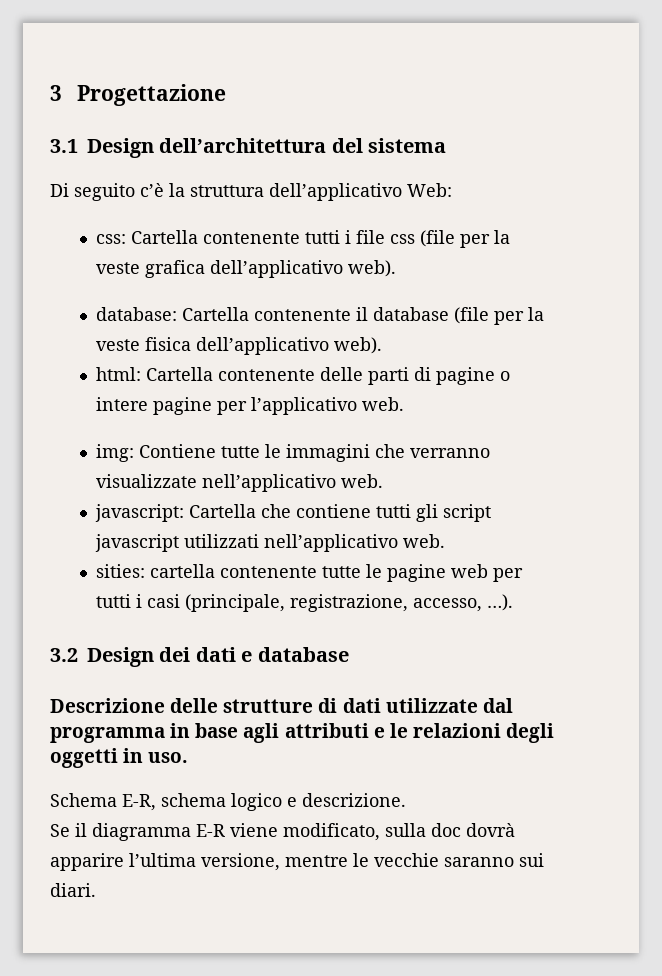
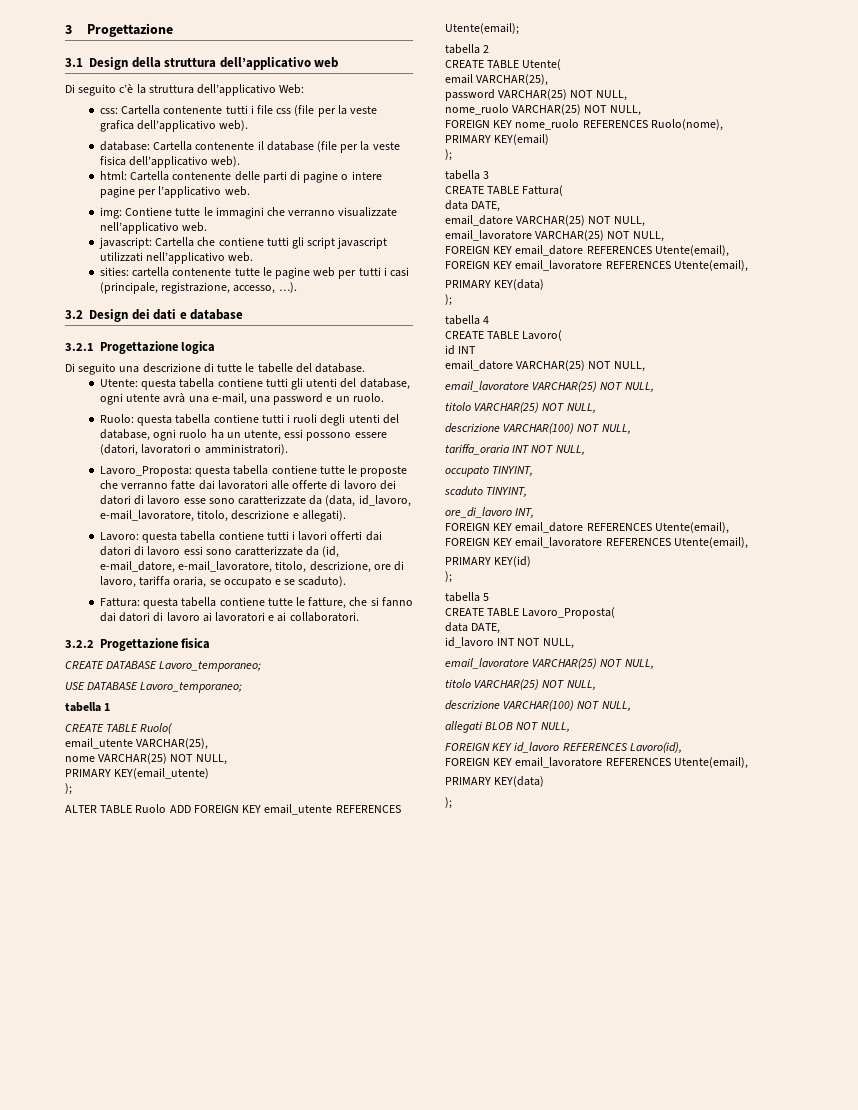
- 3.1 Design dell’architettura del sistema
+ 3.1 Design della struttura dell’applicativo web
- Descrizione delle strutture di dati utilizzate dal programma in base agli attributi e le relazioni degli oggetti in uso.
- Schema E-R, schema logico e descrizione.
- Se il diagramma E-R viene modificato, sulla doc dovrà apparire l’ultima versione, mentre le vecchie saranno sui diari.
+ 3.2.1 Progettazione logica
+ Di seguito una descrizione di tutte le tabelle del database.
+ Utente: questa tabella contiene tutti gli utenti del database, ogni utente avrà una e-mail, una password e un ruolo.
+ Ruolo: questa tabella contiene tutti i ruoli degli utenti del database, ogni ruolo ha un utente, essi possono essere (datori, lavoratori o amministratori).
+ Lavoro_Proposta: questa tabella contiene tutte le proposte che verranno fatte dai lavoratori alle offerte di lavoro dei datori di lavoro esse sono caratterizzate da (data, id_lavoro, e-mail_lavoratore, titolo, descrizione e allegati).
+ Lavoro: questa tabella contiene tutti i lavori offerti dai datori di lavoro essi sono caratterizzate da (id, e-mail_datore, e-mail_lavoratore, titolo, descrizione, ore di lavoro, tariffa oraria, se occupato e se scaduto).
+ Fattura: questa tabella contiene tutte le fatture, che si fanno dai datori di lavoro ai lavoratori e ai collaboratori.
+ 3.2.2 Progettazione fisica
+ CREATE DATABASE Lavoro_temporaneo;
+ USE DATABASE Lavoro_temporaneo;
+ tabella 1
+ CREATE TABLE Ruolo(
+ email_utente VARCHAR(25),
+ nome VARCHAR(25) NOT NULL,
+ PRIMARY KEY(email_utente)
+ );
+ ALTER TABLE Ruolo ADD FOREIGN KEY email_utente REFERENCES Utente(email);
+ tabella 2
+ CREATE TABLE Utente(
+ email VARCHAR(25),
+ password VARCHAR(25) NOT NULL,
+ nome_ruolo VARCHAR(25) NOT NULL,
+ FOREIGN KEY nome_ruolo REFERENCES Ruolo(nome),
+ PRIMARY KEY(email)
+ );
+ tabella 3
+ CREATE TABLE Fattura(
+ data DATE,
+ email_datore VARCHAR(25) NOT NULL,
+ email_lavoratore VARCHAR(25) NOT NULL,
+ FOREIGN KEY email_datore REFERENCES Utente(email),
+ FOREIGN KEY email_lavoratore REFERENCES Utente(email),
+ PRIMARY KEY(data)
+ );
+ tabella 4
+ CREATE TABLE Lavoro(
+ id INT
+ email_datore VARCHAR(25) NOT NULL,
+ email_lavoratore VARCHAR(25) NOT NULL,
+ titolo VARCHAR(25) NOT NULL,
+ descrizione VARCHAR(100) NOT NULL,
+ tariffa_oraria INT NOT NULL,
+ occupato TINYINT,
+ scaduto TINYINT,
+ ore_di_lavoro INT,
+ FOREIGN KEY email_datore REFERENCES Utente(email),
+ FOREIGN KEY email_lavoratore REFERENCES Utente(email),
+ PRIMARY KEY(id)
+ );
+ tabella 5
+ CREATE TABLE Lavoro_Proposta(
+ data DATE,
+ id_lavoro INT NOT NULL,
+ email_lavoratore VARCHAR(25) NOT NULL,
+ titolo VARCHAR(25) NOT NULL,
+ descrizione VARCHAR(100) NOT NULL,
+ allegati BLOB NOT NULL,
+ FOREIGN KEY id_lavoro REFERENCES Lavoro(id),
+ FOREIGN KEY email_lavoratore REFERENCES Utente(email),
+ PRIMARY KEY(data)
+ );

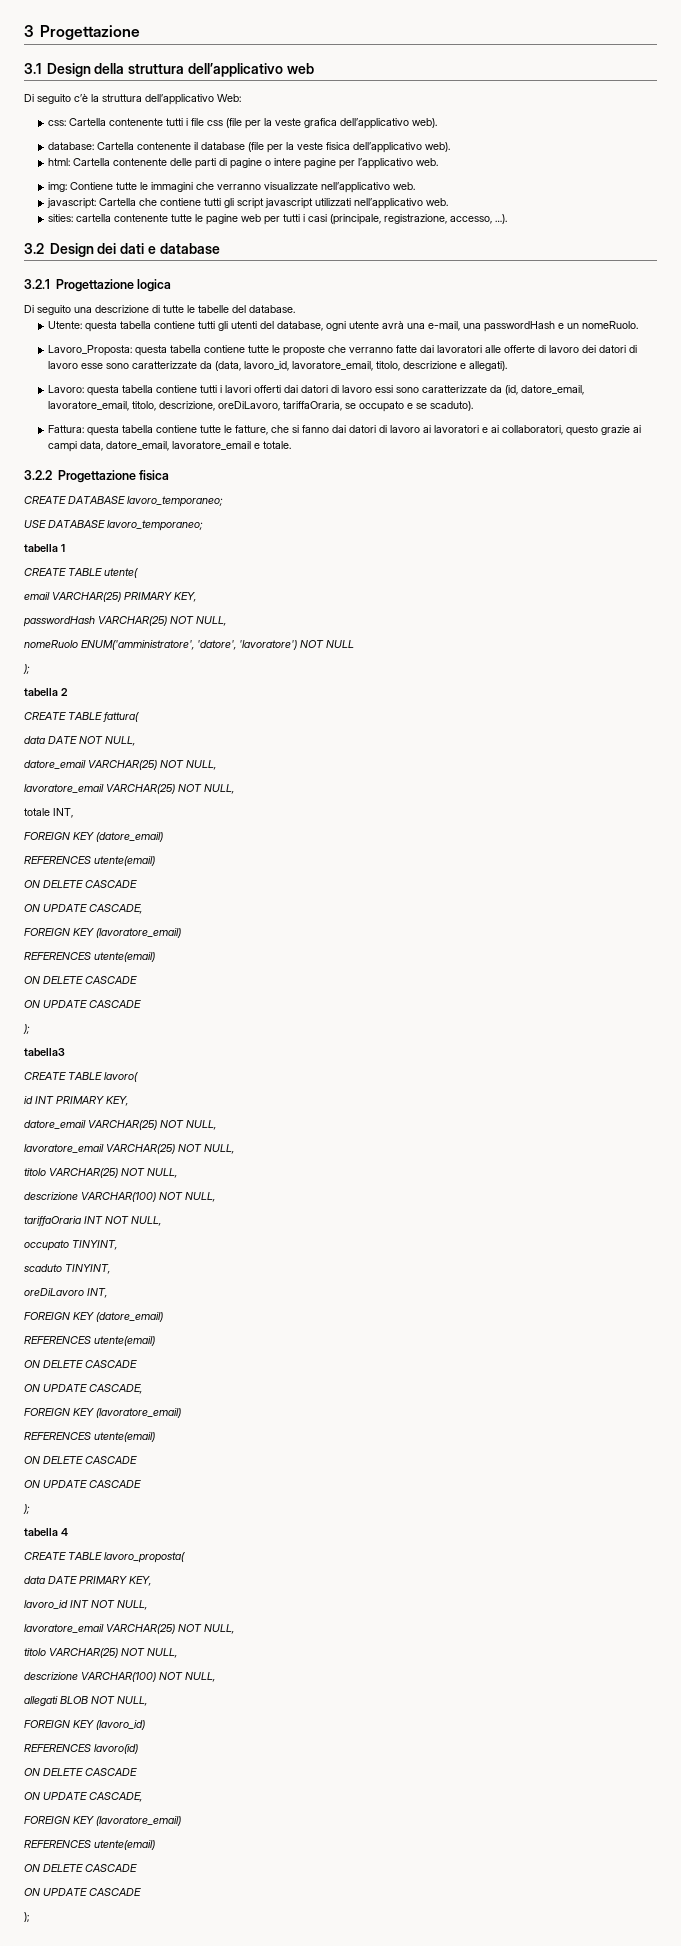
- Utente: questa tabella contiene tutti gli utenti del database, ogni utente avrà una e-mail, una password e un ruolo.
- Ruolo: questa tabella contiene tutti i ruoli degli utenti del database, ogni ruolo ha un utente, essi possono essere (datori, lavoratori o amministratori).
+ Utente: questa tabella contiene tutti gli utenti del database, ogni utente avrà una e-mail, una passwordHash e un nomeRuolo.
- Lavoro_Proposta: questa tabella contiene tutte le proposte che verranno fatte dai lavoratori alle offerte di lavoro dei datori di lavoro esse sono caratterizzate da (data, id_lavoro, e-mail_lavoratore, titolo, descrizione e allegati).
+ Lavoro_Proposta: questa tabella contiene tutte le proposte che verranno fatte dai lavoratori alle offerte di lavoro dei datori di lavoro esse sono caratterizzate da (data, lavoro_id, lavoratore_email, titolo, descrizione e allegati).
- Lavoro: questa tabella contiene tutti i lavori offerti dai datori di lavoro essi sono caratterizzate da (id, e-mail_datore, e-mail_lavoratore, titolo, descrizione, ore di lavoro, tariffa oraria, se occupato e se scaduto).
+ Lavoro: questa tabella contiene tutti i lavori offerti dai datori di lavoro essi sono caratterizzate da (id, datore_email, lavoratore_email, titolo, descrizione, oreDiLavoro, tariffaOraria, se occupato e se scaduto).
- Fattura: questa tabella contiene tutte le fatture, che si fanno dai datori di lavoro ai lavoratori e ai collaboratori.
+ Fattura: questa tabella contiene tutte le fatture, che si fanno dai datori di lavoro ai lavoratori e ai collaboratori, questo grazie ai campi data, datore_email, lavoratore_email e totale.
- CREATE DATABASE Lavoro_temporaneo;
+ CREATE DATABASE lavoro_temporaneo;
- USE DATABASE Lavoro_temporaneo;
+ USE DATABASE lavoro_temporaneo;
- CREATE TABLE Ruolo(
- email_utente VARCHAR(25),
- nome VARCHAR(25) NOT NULL,
- PRIMARY KEY(email_utente)
+ CREATE TABLE utente(
+ email VARCHAR(25) PRIMARY KEY,
+ passwordHash VARCHAR(25) NOT NULL,
+ nomeRuolo ENUM('amministratore', 'datore', 'lavoratore') NOT NULL
  );
- ALTER TABLE Ruolo ADD FOREIGN KEY email_utente REFERENCES Utente(email);
  tabella 2
- CREATE TABLE Utente(
- email VARCHAR(25),
- password VARCHAR(25) NOT NULL,
- nome_ruolo VARCHAR(25) NOT NULL,
- FOREIGN KEY nome_ruolo REFERENCES Ruolo(nome),
- PRIMARY KEY(email)
+ CREATE TABLE fattura(
+ data DATE NOT NULL,
+ datore_email VARCHAR(25) NOT NULL,
+ lavoratore_email VARCHAR(25) NOT NULL,
+ totale INT,
+ FOREIGN KEY (datore_email)
+ REFERENCES utente(email)
+ ON DELETE CASCADE
+ ON UPDATE CASCADE,
+ FOREIGN KEY (lavoratore_email)
+ REFERENCES utente(email)
+ ON DELETE CASCADE
+ ON UPDATE CASCADE
  );
- tabella 3
- CREATE TABLE Fattura(
- data DATE,
- email_datore VARCHAR(25) NOT NULL,
- email_lavoratore VARCHAR(25) NOT NULL,
- FOREIGN KEY email_datore REFERENCES Utente(email),
- FOREIGN KEY email_lavoratore REFERENCES Utente(email),
- PRIMARY KEY(data)
- );
- tabella 4
- CREATE TABLE Lavoro(
- id INT
- email_datore VARCHAR(25) NOT NULL,
- email_lavoratore VARCHAR(25) NOT NULL,
+ tabella3
+ CREATE TABLE lavoro(
+ id INT PRIMARY KEY,
+ datore_email VARCHAR(25) NOT NULL,
+ lavoratore_email VARCHAR(25) NOT NULL,
- tariffa_oraria INT NOT NULL,
+ tariffaOraria INT NOT NULL,
- ore_di_lavoro INT,
- FOREIGN KEY email_datore REFERENCES Utente(email),
- FOREIGN KEY email_lavoratore REFERENCES Utente(email),
- PRIMARY KEY(id)
+ oreDiLavoro INT,
+ FOREIGN KEY (datore_email)
+ REFERENCES utente(email)
+ ON DELETE CASCADE
+ ON UPDATE CASCADE,
+ FOREIGN KEY (lavoratore_email)
+ REFERENCES utente(email)
+ ON DELETE CASCADE
+ ON UPDATE CASCADE
  );
- tabella 5
- CREATE TABLE Lavoro_Proposta(
- data DATE,
- id_lavoro INT NOT NULL,
- email_lavoratore VARCHAR(25) NOT NULL,
+ tabella 4
+ CREATE TABLE lavoro_proposta(
+ data DATE PRIMARY KEY,
+ lavoro_id INT NOT NULL,
+ lavoratore_email VARCHAR(25) NOT NULL,
- FOREIGN KEY id_lavoro REFERENCES Lavoro(id),
- FOREIGN KEY email_lavoratore REFERENCES Utente(email),
- PRIMARY KEY(data)
+ FOREIGN KEY (lavoro_id)
+ REFERENCES lavoro(id)
+ ON DELETE CASCADE
+ ON UPDATE CASCADE,
+ FOREIGN KEY (lavoratore_email)
+ REFERENCES utente(email)
+ ON DELETE CASCADE
+ ON UPDATE CASCADE

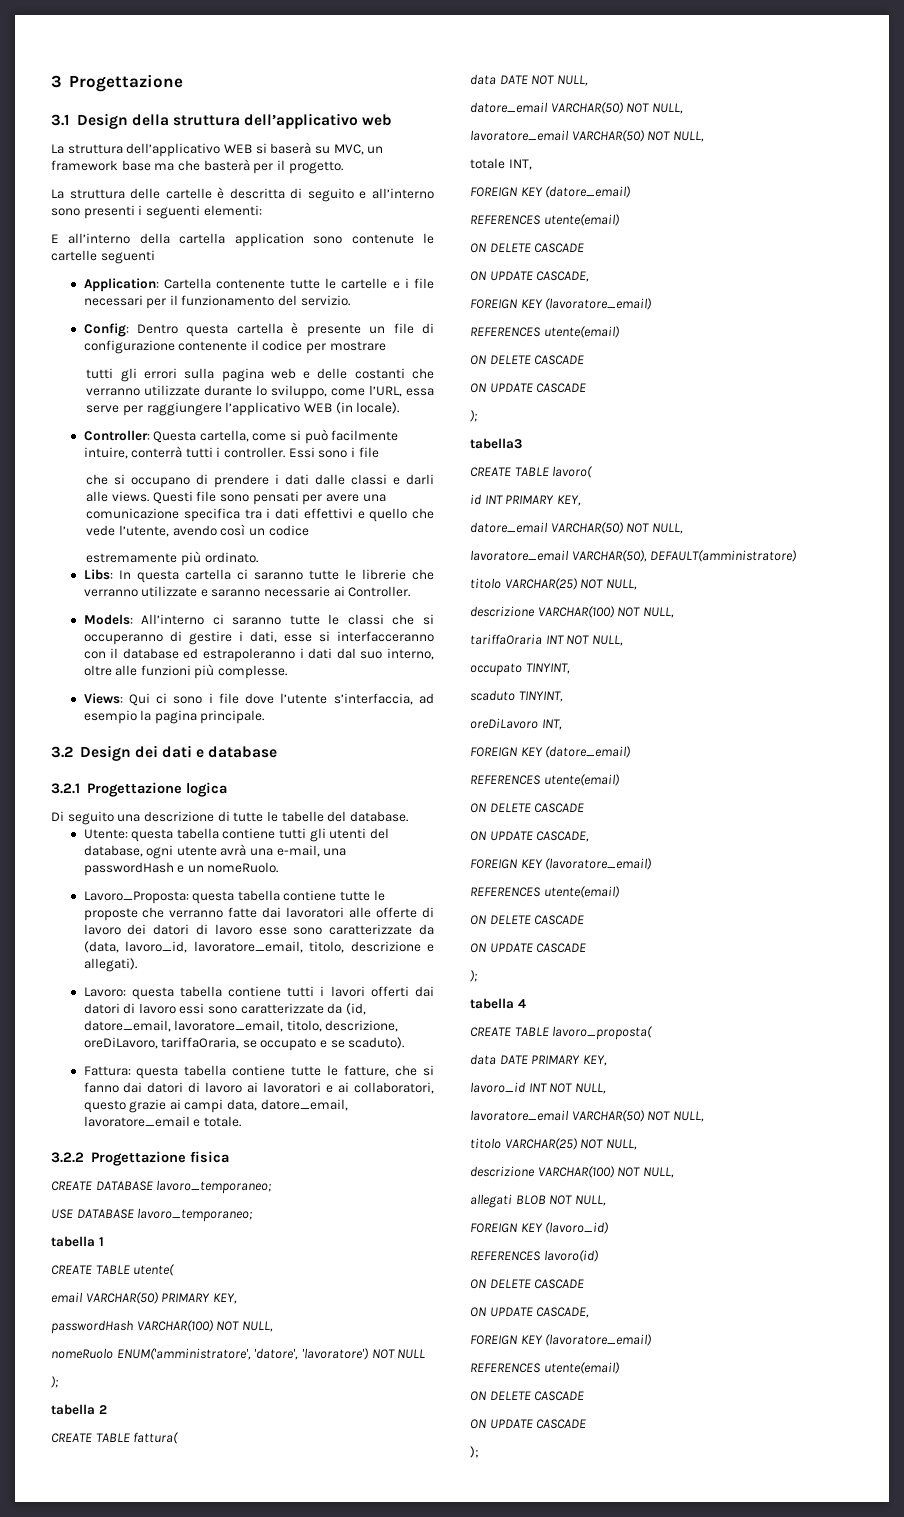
- Di seguito c’è la struttura dell’applicativo Web:
- css: Cartella contenente tutti i file css (file per la veste grafica dell’applicativo web).
- database: Cartella contenente il database (file per la veste fisica dell’applicativo web).
- html: Cartella contenente delle parti di pagine o intere pagine per l’applicativo web.
- img: Contiene tutte le immagini che verranno visualizzate nell’applicativo web.
- javascript: Cartella che contiene tutti gli script javascript utilizzati nell’applicativo web.
- sities: cartella contenente tutte le pagine web per tutti i casi (principale, registrazione, accesso, …).
+ La struttura dell’applicativo WEB si baserà su MVC, un framework base ma che basterà per il progetto.
+ La struttura delle cartelle è descritta di seguito e all’interno sono presenti i seguenti elementi:
+ E all’interno della cartella application sono contenute le cartelle seguenti
+ Application: Cartella contenente tutte le cartelle e i file necessari per il funzionamento del servizio.
+ Config: Dentro questa cartella è presente un file di configurazione contenente il codice per mostrare
+ tutti gli errori sulla pagina web e delle costanti che verranno utilizzate durante lo sviluppo, come l’URL, essa serve per raggiungere l’applicativo WEB (in locale).
+ Controller: Questa cartella, come si può facilmente intuire, conterrà tutti i controller. Essi sono i file
+ che si occupano di prendere i dati dalle classi e darli alle views. Questi file sono pensati per avere una comunicazione specifica tra i dati effettivi e quello che vede l’utente, avendo così un codice
+ estremamente più ordinato.
+ Libs: In questa cartella ci saranno tutte le librerie che verranno utilizzate e saranno necessarie ai Controller.
+ Models: All’interno ci saranno tutte le classi che si occuperanno di gestire i dati, esse si interfacceranno con il database ed estrapoleranno i dati dal suo interno, oltre alle funzioni più complesse.
+ Views: Qui ci sono i file dove l’utente s’interfaccia, ad esempio la pagina principale.
- email VARCHAR(25) PRIMARY KEY,
+ email VARCHAR(50) PRIMARY KEY,
- passwordHash VARCHAR(25) NOT NULL,
+ passwordHash VARCHAR(100) NOT NULL,
  data DATE NOT NULL,
- datore_email VARCHAR(25) NOT NULL,
- lavoratore_email VARCHAR(25) NOT NULL,
+ datore_email VARCHAR(50) NOT NULL,
+ lavoratore_email VARCHAR(50) NOT NULL,
  id INT PRIMARY KEY,
- datore_email VARCHAR(25) NOT NULL,
- lavoratore_email VARCHAR(25) NOT NULL,
+ datore_email VARCHAR(50) NOT NULL,
+ lavoratore_email VARCHAR(50), DEFAULT(amministratore)
  lavoro_id INT NOT NULL,
- lavoratore_email VARCHAR(25) NOT NULL,
+ lavoratore_email VARCHAR(50) NOT NULL,

